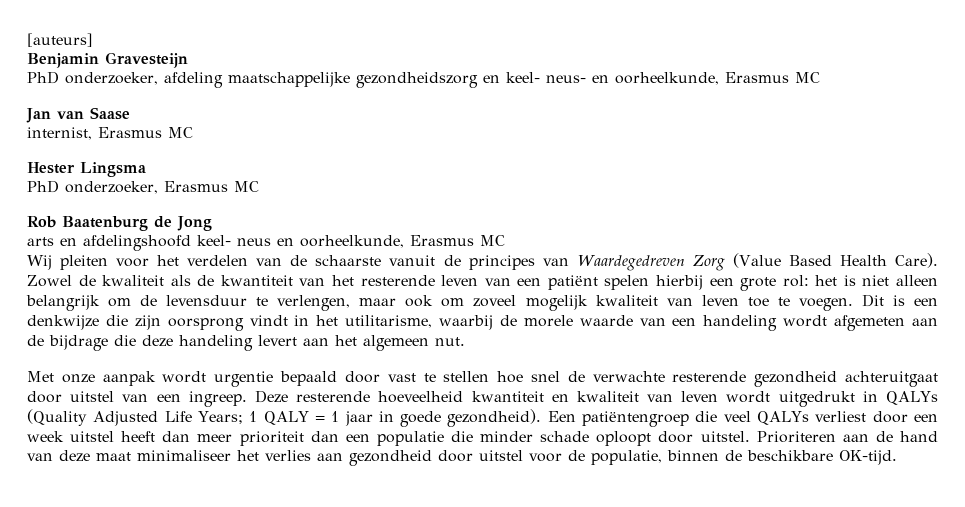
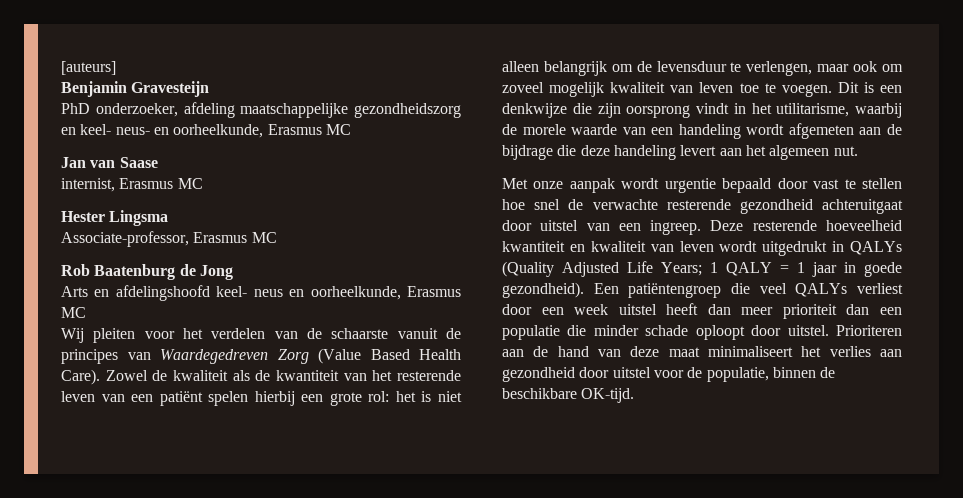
- PhD onderzoeker, Erasmus MC
+ Associate-professor, Erasmus MC
- arts en afdelingshoofd keel- neus en oorheelkunde, Erasmus MC
+ Arts en afdelingshoofd keel- neus en oorheelkunde, Erasmus MC
- Prioriteren aan de hand van deze maat minimaliseer het verlies aan gezondheid door uitstel voor de populatie, binnen de beschikbare OK-tijd.
+ Prioriteren aan de hand van deze maat minimaliseert het verlies aan gezondheid door uitstel voor de populatie, binnen de beschikbare OK-tijd.

